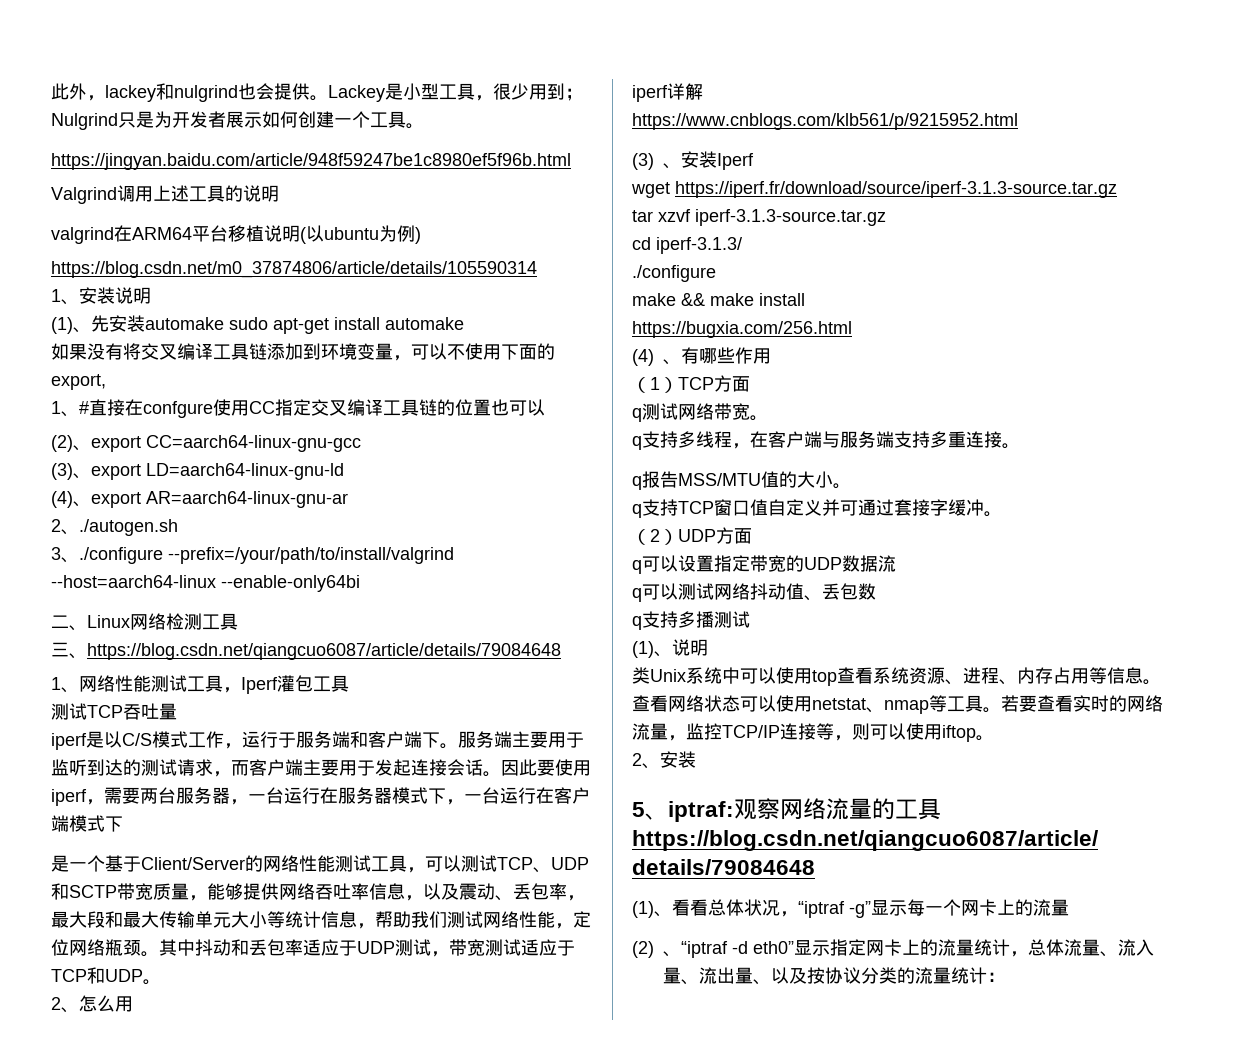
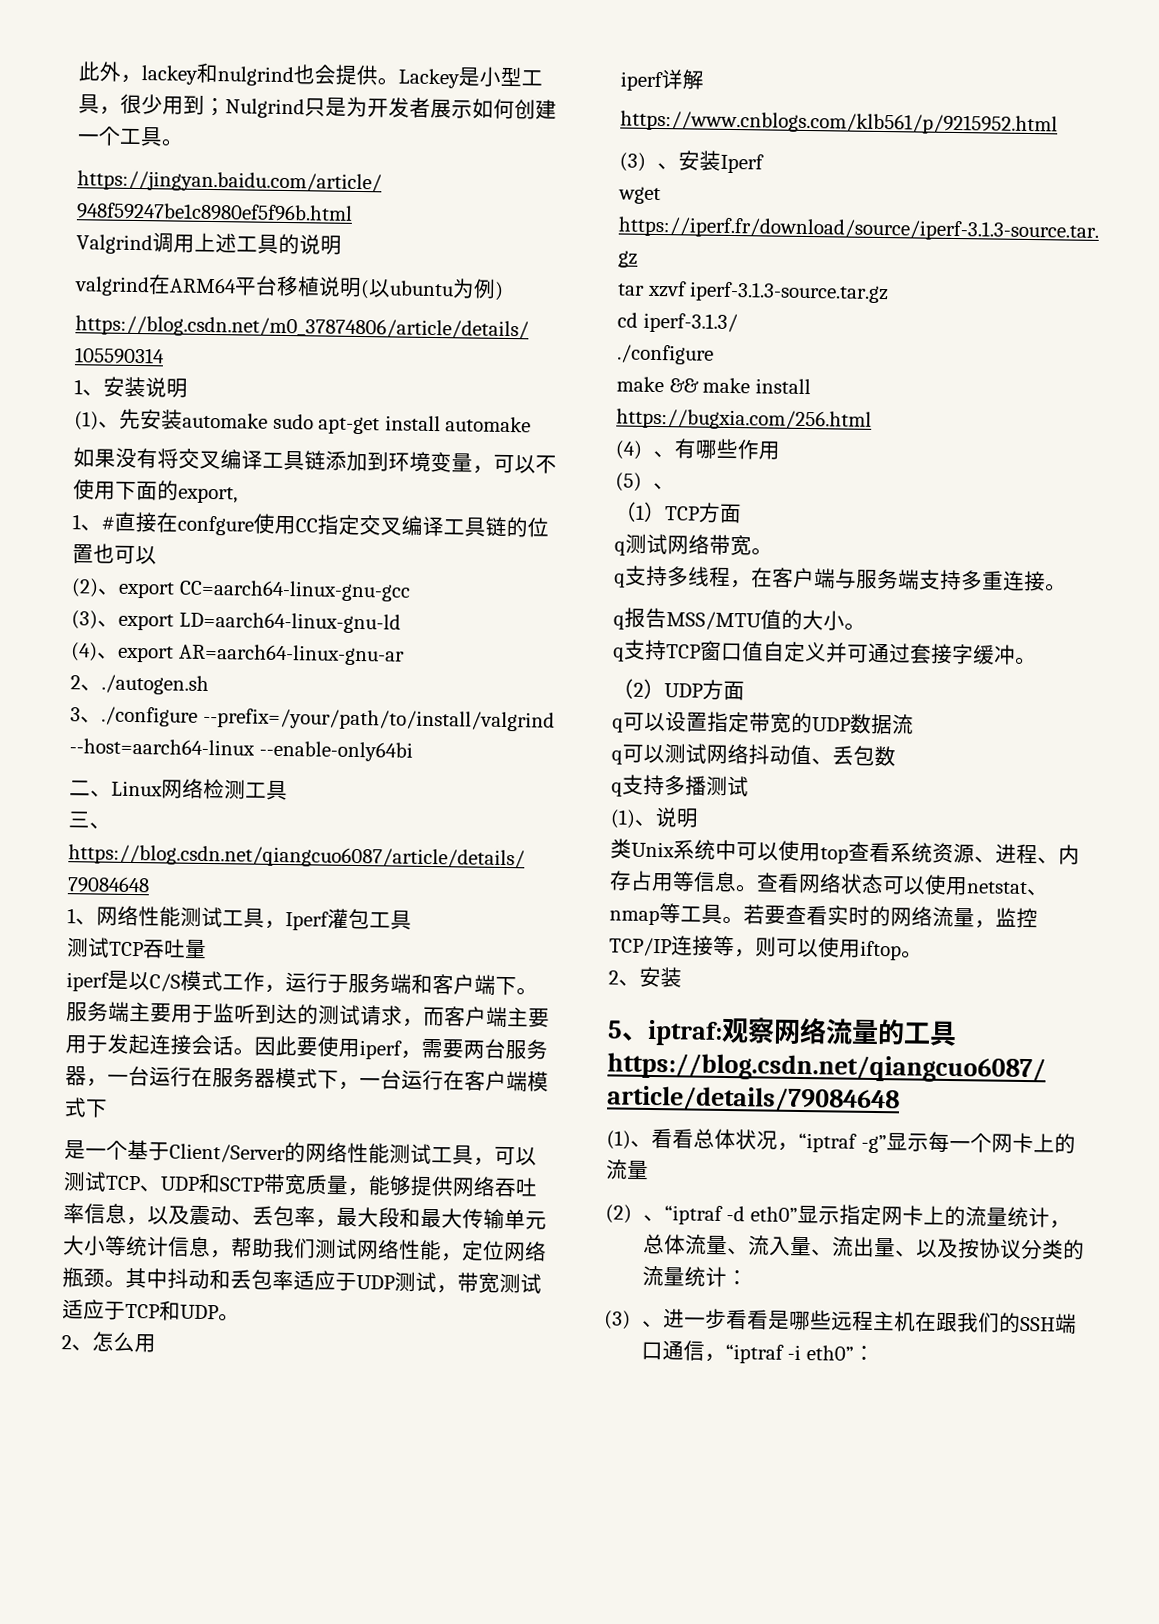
+ (5)、
+ (3)、进一步看看是哪些远程主机在跟我们的SSH端口通信，“iptraf -i eth0”：

